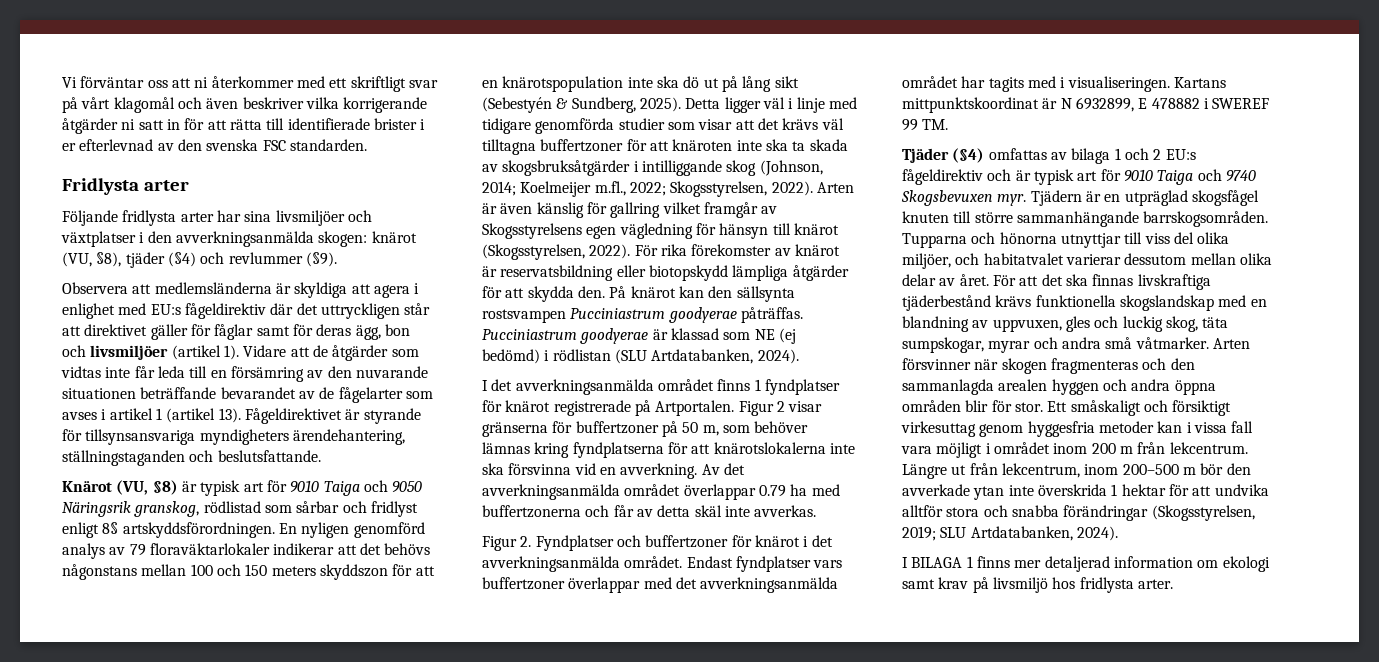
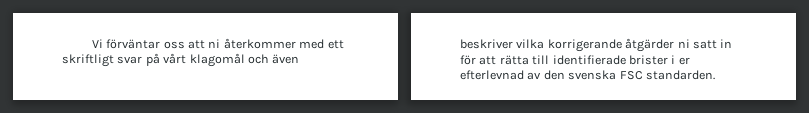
- Fridlysta arter
- Följande fridlysta arter har sina livsmiljöer och växtplatser i den avverkningsanmälda skogen: knärot (VU, §8), tjäder (§4) och revlummer (§9).
- Observera att medlemsländerna är skyldiga att agera i enlighet med EU:s fågeldirektiv där det uttryckligen står att direktivet gäller för fåglar samt för deras ägg, bon och livsmiljöer (artikel 1). Vidare att de åtgärder som vidtas inte får leda till en försämring av den nuvarande situationen beträffande bevarandet av de fågelarter som avses i artikel 1 (artikel 13). Fågeldirektivet är styrande för tillsynsansvariga myndigheters ärendehantering, ställningstaganden och beslutsfattande.
- Knärot (VU, §8) är typisk art för 9010 Taiga och 9050 Näringsrik granskog, rödlistad som sårbar och fridlyst enligt 8§ artskyddsförordningen. En nyligen genomförd analys av 79 floraväktarlokaler indikerar att det behövs någonstans mellan 100 och 150 meters skyddszon för att en knärotspopulation inte ska dö ut på lång sikt (Sebestyén & Sundberg, 2025). Detta ligger väl i linje med tidigare genomförda studier som visar att det krävs väl tilltagna buffertzoner för att knäroten inte ska ta skada av skogsbruksåtgärder i intilliggande skog (Johnson, 2014; Koelmeijer m.fl., 2022; Skogsstyrelsen, 2022). Arten är även känslig för gallring vilket framgår av Skogsstyrelsens egen vägledning för hänsyn till knärot (Skogsstyrelsen, 2022). För rika förekomster av knärot är reservatsbildning eller biotopskydd lämpliga åtgärder för att skydda den. På knärot kan den sällsynta rostsvampen Pucciniastrum goodyerae påträffas. Pucciniastrum goodyerae är klassad som NE (ej bedömd) i rödlistan (SLU Artdatabanken, 2024).
- I det avverkningsanmälda området finns 1 fyndplatser för knärot registrerade på Artportalen. Figur 2 visar gränserna för buffertzoner på 50 m, som behöver lämnas kring fyndplatserna för att knärotslokalerna inte ska försvinna vid en avverkning. Av det avverkningsanmälda området överlappar 0.79 ha med buffertzonerna och får av detta skäl inte avverkas.
- Figur 2. Fyndplatser och buffertzoner för knärot i det avverkningsanmälda området. Endast fyndplatser vars buffertzoner överlappar med det avverkningsanmälda området har tagits med i visualiseringen. Kartans mittpunktskoordinat är N 6932899, E 478882 i SWEREF 99 TM.
- Tjäder (§4) omfattas av bilaga 1 och 2 EU:s fågeldirektiv och är typisk art för 9010 Taiga och 9740 Skogsbevuxen myr. Tjädern är en utpräglad skogsfågel knuten till större sammanhängande barrskogsområden. Tupparna och hönorna utnyttjar till viss del olika miljöer, och habitatvalet varierar dessutom mellan olika delar av året. För att det ska finnas livskraftiga tjäderbestånd krävs funktionella skogslandskap med en blandning av uppvuxen, gles och luckig skog, täta sumpskogar, myrar och andra små våtmarker. Arten försvinner när skogen fragmenteras och den sammanlagda arealen hyggen och andra öppna områden blir för stor. Ett småskaligt och försiktigt virkesuttag genom hyggesfria metoder kan i vissa fall vara möjligt i området inom 200 m från lekcentrum. Längre ut från lekcentrum, inom 200–500 m bör den avverkade ytan inte överskrida 1 hektar för att undvika alltför stora och snabba förändringar (Skogsstyrelsen, 2019; SLU Artdatabanken, 2024).
- I BILAGA 1 finns mer detaljerad information om ekologi samt krav på livsmiljö hos fridlysta arter.

